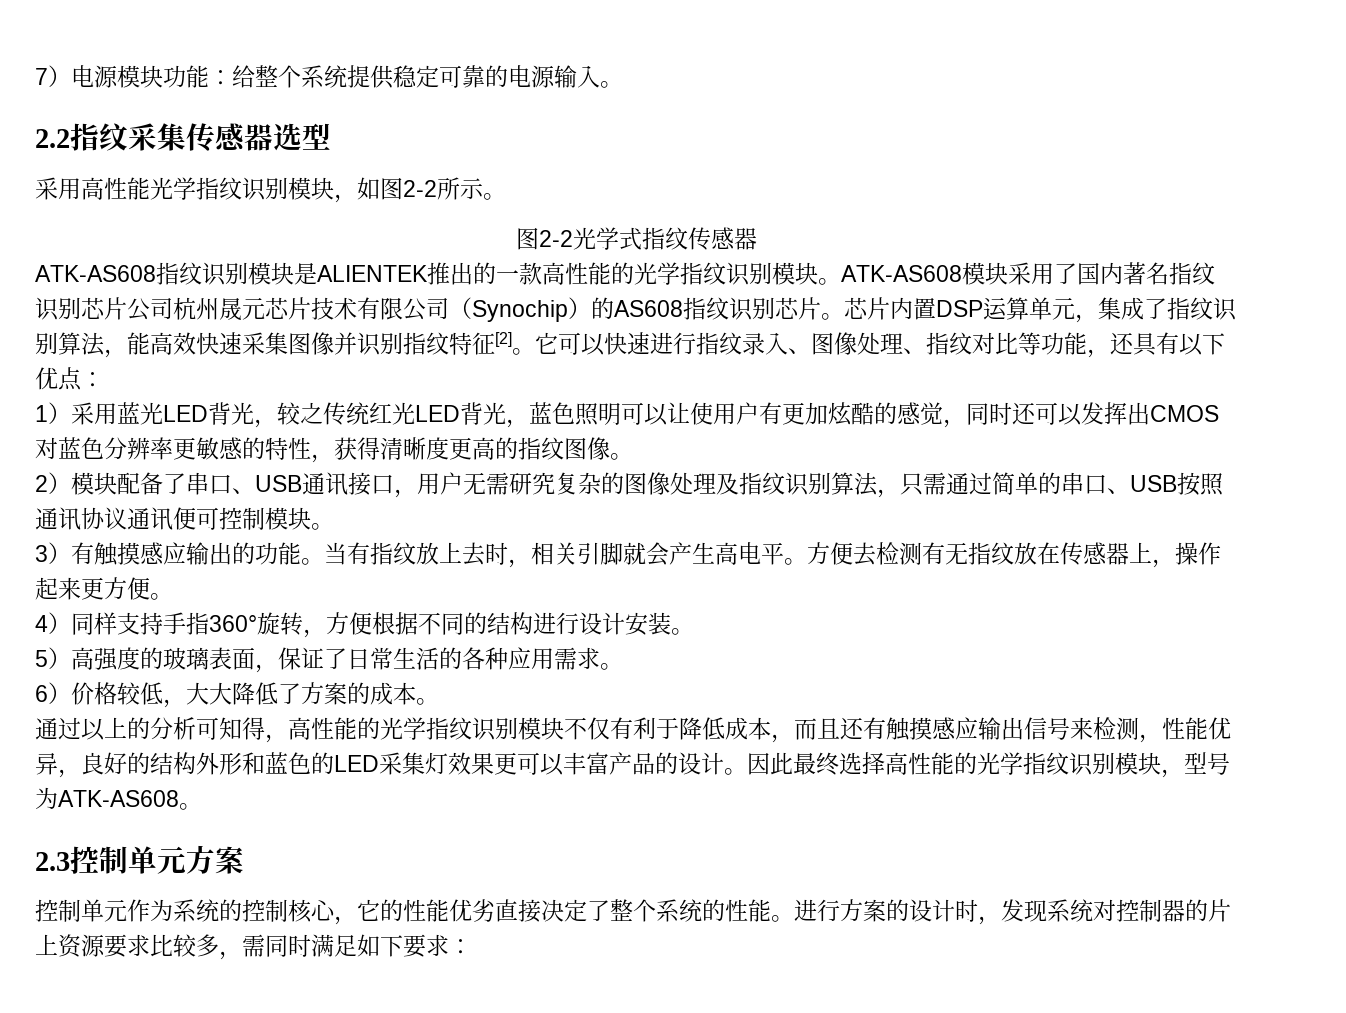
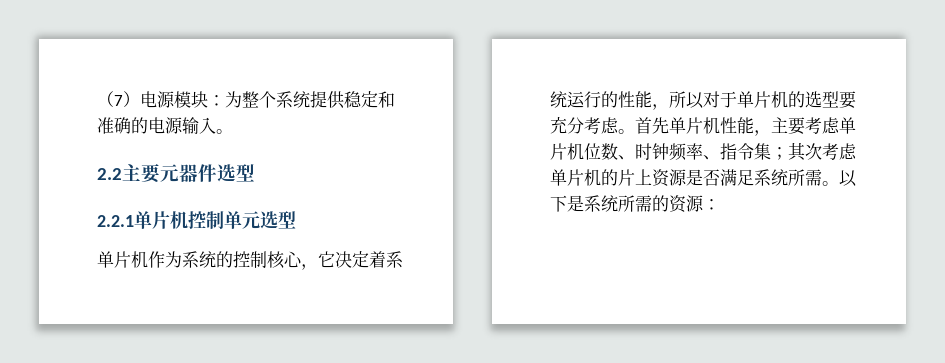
- 7）电源模块功能：给整个系统提供稳定可靠的电源输入。
+ （7）电源模块：为整个系统提供稳定和准确的电源输入。
- 2.2指纹采集传感器选型
- 采用高性能光学指纹识别模块，如图2-2所示。
- 图2-2光学式指纹传感器
- ATK-AS608指纹识别模块是ALIENTEK推出的一款高性能的光学指纹识别模块。ATK-AS608模块采用了国内著名指纹识别芯片公司杭州晟元芯片技术有限公司（Synochip）的AS608指纹识别芯片。芯片内置DSP运算单元，集成了指纹识别算法，能高效快速采集图像并识别指纹特征[2]。它可以快速进行指纹录入、图像处理、指纹对比等功能，还具有以下优点：
- 1）采用蓝光LED背光，较之传统红光LED背光，蓝色照明可以让使用户有更加炫酷的感觉，同时还可以发挥出CMOS对蓝色分辨率更敏感的特性，获得清晰度更高的指纹图像。
- 2）模块配备了串口、USB通讯接口，用户无需研究复杂的图像处理及指纹识别算法，只需通过简单的串口、USB按照通讯协议通讯便可控制模块。
- 3）有触摸感应输出的功能。当有指纹放上去时，相关引脚就会产生高电平。方便去检测有无指纹放在传感器上，操作起来更方便。
- 4）同样支持手指360°旋转，方便根据不同的结构进行设计安装。
- 5）高强度的玻璃表面，保证了日常生活的各种应用需求。
- 6）价格较低，大大降低了方案的成本。
- 通过以上的分析可知得，高性能的光学指纹识别模块不仅有利于降低成本，而且还有触摸感应输出信号来检测，性能优异，良好的结构外形和蓝色的LED采集灯效果更可以丰富产品的设计。因此最终选择高性能的光学指纹识别模块，型号为ATK-AS608。
- 2.3控制单元方案
- 控制单元作为系统的控制核心，它的性能优劣直接决定了整个系统的性能。进行方案的设计时，发现系统对控制器的片上资源要求比较多，需同时满足如下要求：
+ 2.2主要元器件选型
+ 2.2.1单片机控制单元选型
+ 单片机作为系统的控制核心，它决定着系统运行的性能，所以对于单片机的选型要充分考虑。首先单片机性能，主要考虑单片机位数、时钟频率、指令集；其次考虑单片机的片上资源是否满足系统所需。以下是系统所需的资源：

